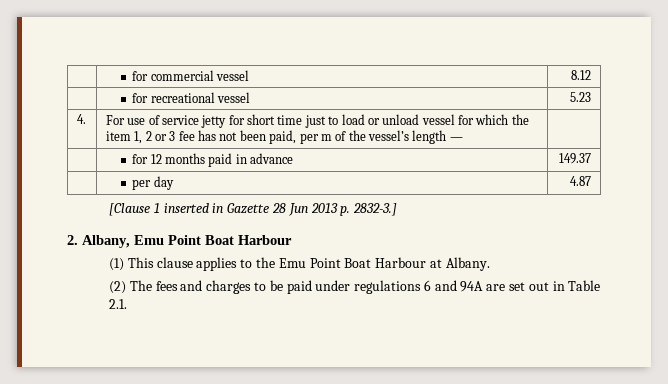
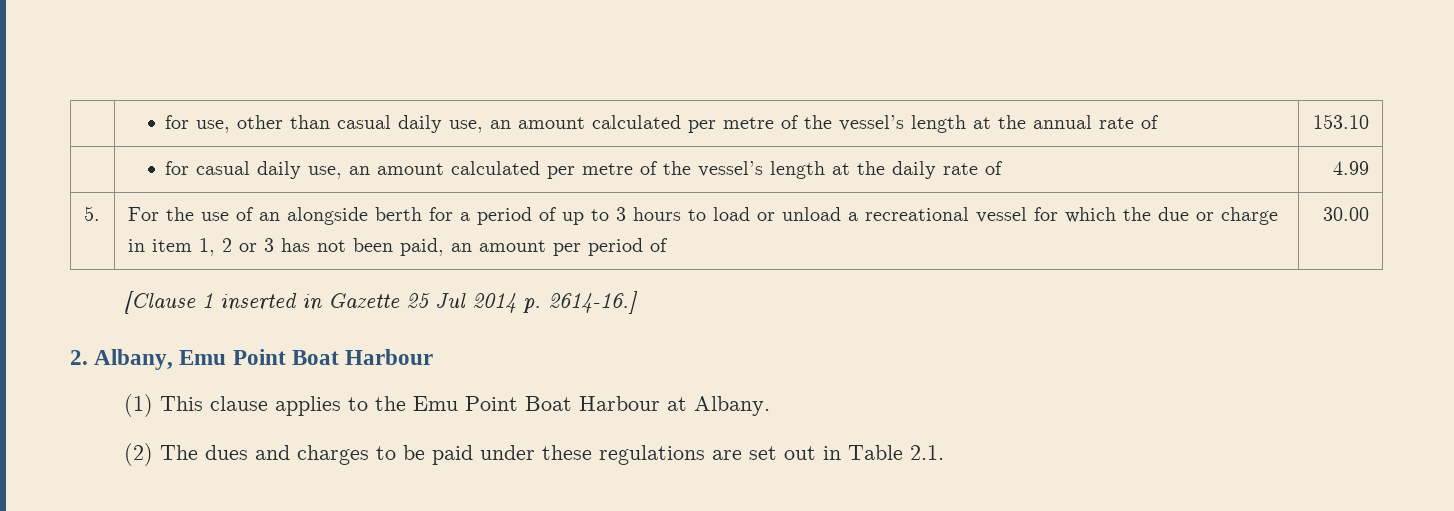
- | for commercial vessel | 8.12
- | for recreational vessel | 5.23
- 4. | For use of service jetty for short time just to load or unload vessel for which the item 1, 2 or 3 fee has not been paid, per m of the vessel’s length — |
- | for 12 months paid in advance | 149.37
- | per day | 4.87
+ | for use, other than casual daily use, an amount calculated per metre of the vessel’s length at the annual rate of | 153.10
+ | for casual daily use, an amount calculated per metre of the vessel’s length at the daily rate of | 4.99
+ 5. | For the use of an alongside berth for a period of up to 3 hours to load or unload a recreational vessel for which the due or charge in item 1, 2 or 3 has not been paid, an amount per period of | 30.00
- [Clause 1 inserted in Gazette 28 Jun 2013 p. 2832-3.]
+ [Clause 1 inserted in Gazette 25 Jul 2014 p. 2614-16.]
- (2) The fees and charges to be paid under regulations 6 and 94A are set out in Table 2.1.
+ (2) The dues and charges to be paid under these regulations are set out in Table 2.1.

